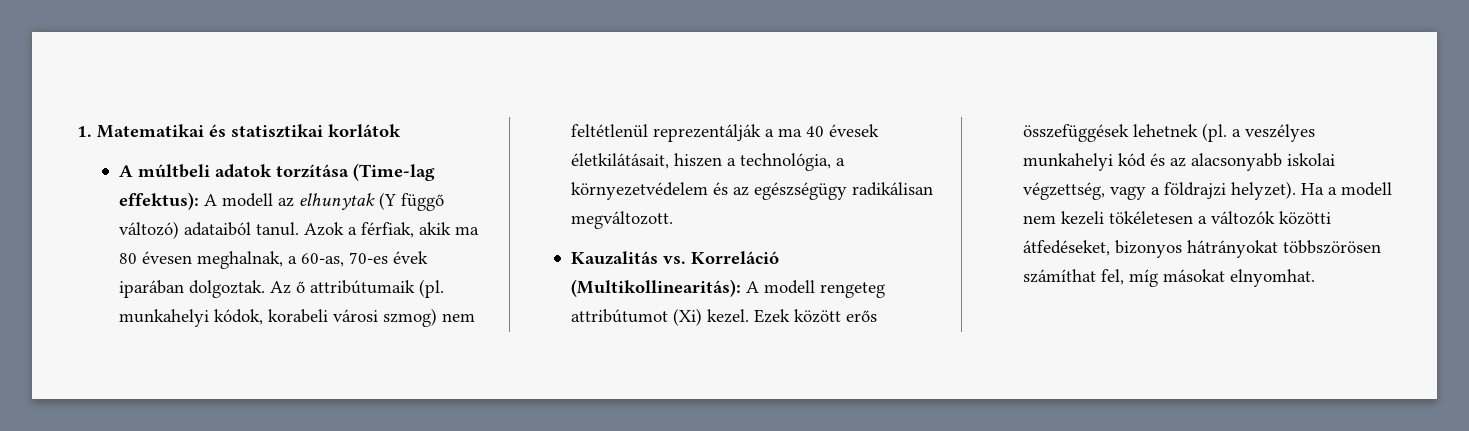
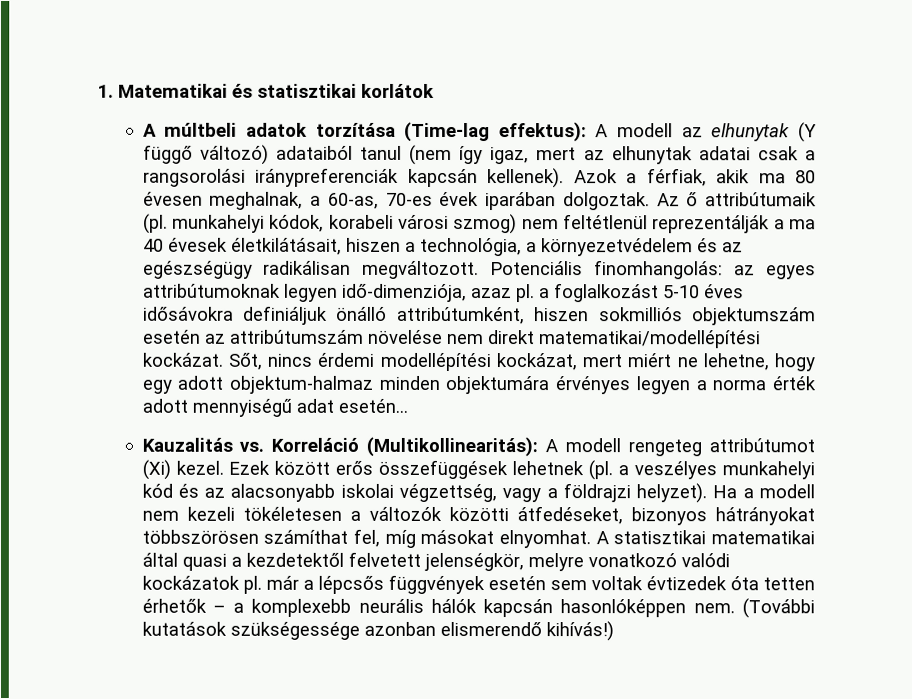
- A múltbeli adatok torzítása (Time-lag effektus): A modell az elhunytak (Y függő változó) adataiból tanul.
+ A múltbeli adatok torzítása (Time-lag effektus): A modell az elhunytak (Y függő változó) adataiból tanul (nem így igaz, mert az elhunytak adatai csak a rangsorolási iránypreferenciák kapcsán kellenek).
+ Potenciális finomhangolás: az egyes attribútumoknak legyen idő-dimenziója, azaz pl. a foglalkozást 5-10 éves idősávokra definiáljuk önálló attribútumként, hiszen sokmilliós objektumszám esetén az attribútumszám növelése nem direkt matematikai/modellépítési kockázat. Sőt, nincs érdemi modellépítési kockázat, mert miért ne lehetne, hogy egy adott objektum-halmaz minden objektumára érvényes legyen a norma érték adott mennyiségű adat esetén…
+ A statisztikai matematikai által quasi a kezdetektől felvetett jelenségkör, melyre vonatkozó valódi kockázatok pl. már a lépcsős függvények esetén sem voltak évtizedek óta tetten érhetők – a komplexebb neurális hálók kapcsán hasonlóképpen nem. (További kutatások szükségessége azonban elismerendő kihívás!)

